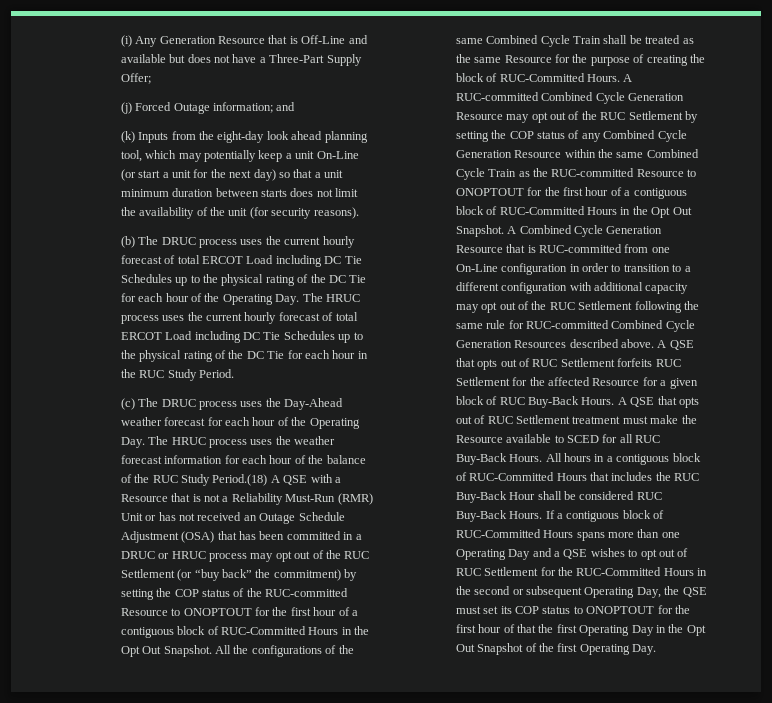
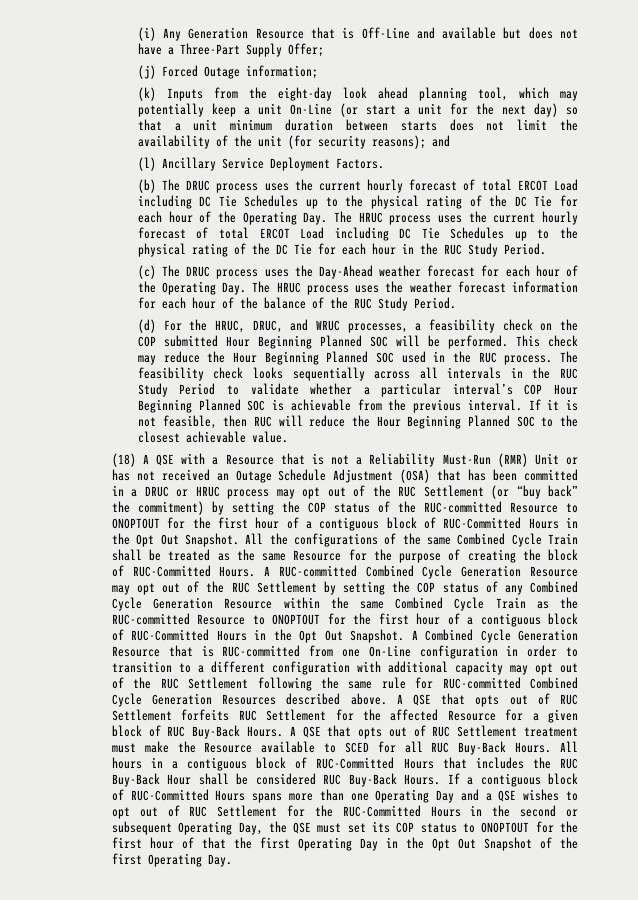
- (j) Forced Outage information; and
+ (j) Forced Outage information;
- (k) Inputs from the eight-day look ahead planning tool, which may potentially keep a unit On-Line (or start a unit for the next day) so that a unit minimum duration between starts does not limit the availability of the unit (for security reasons).
+ (k) Inputs from the eight-day look ahead planning tool, which may potentially keep a unit On-Line (or start a unit for the next day) so that a unit minimum duration between starts does not limit the availability of the unit (for security reasons); and
+ (l) Ancillary Service Deployment Factors.
- (c) The DRUC process uses the Day-Ahead weather forecast for each hour of the Operating Day. The HRUC process uses the weather forecast information for each hour of the balance of the RUC Study Period.(18) A QSE with a Resource that is not a Reliability Must-Run (RMR) Unit or has not received an Outage Schedule Adjustment (OSA) that has been committed in a DRUC or HRUC process may opt out of the RUC Settlement (or “buy back” the commitment) by setting the COP status of the RUC-committed Resource to ONOPTOUT for the first hour of a contiguous block of RUC-Committed Hours in the Opt Out Snapshot.
+ (c) The DRUC process uses the Day-Ahead weather forecast for each hour of the Operating Day. The HRUC process uses the weather forecast information for each hour of the balance of the RUC Study Period.
+ (d) For the HRUC, DRUC, and WRUC processes, a feasibility check on the COP submitted Hour Beginning Planned SOC will be performed. This check may reduce the Hour Beginning Planned SOC used in the RUC process. The feasibility check looks sequentially across all intervals in the RUC Study Period to validate whether a particular interval’s COP Hour Beginning Planned SOC is achievable from the previous interval. If it is not feasible, then RUC will reduce the Hour Beginning Planned SOC to the closest achievable value.
+ (18) A QSE with a Resource that is not a Reliability Must-Run (RMR) Unit or has not received an Outage Schedule Adjustment (OSA) that has been committed in a DRUC or HRUC process may opt out of the RUC Settlement (or “buy back” the commitment) by setting the COP status of the RUC-committed Resource to ONOPTOUT for the first hour of a contiguous block of RUC-Committed Hours in the Opt Out Snapshot.

